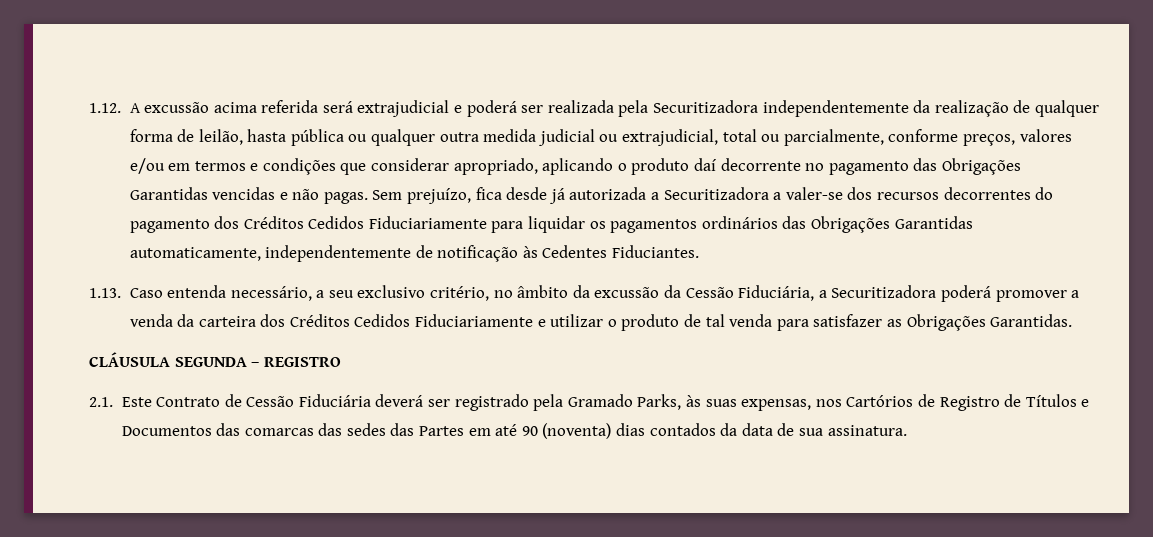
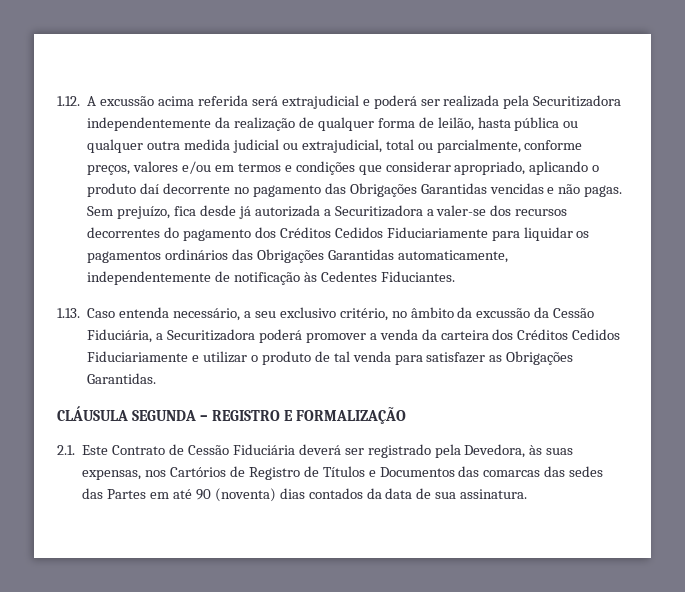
- CLÁUSULA SEGUNDA – REGISTRO
+ CLÁUSULA SEGUNDA – REGISTRO E FORMALIZAÇÃO
- 2.1. Este Contrato de Cessão Fiduciária deverá ser registrado pela Gramado Parks, às suas expensas, nos Cartórios de Registro de Títulos e Documentos das comarcas das sedes das Partes em até 90 (noventa) dias contados da data de sua assinatura.
+ 2.1. Este Contrato de Cessão Fiduciária deverá ser registrado pela Devedora, às suas expensas, nos Cartórios de Registro de Títulos e Documentos das comarcas das sedes das Partes em até 90 (noventa) dias contados da data de sua assinatura.

